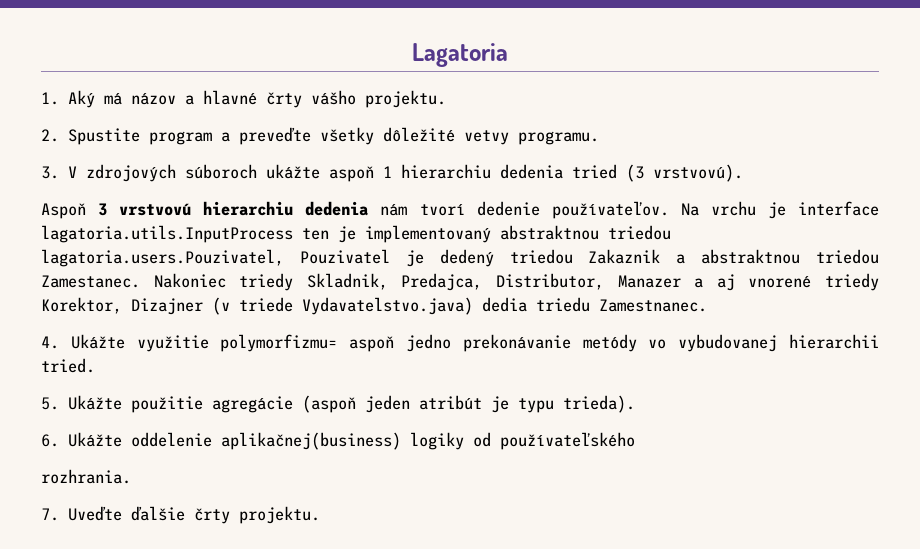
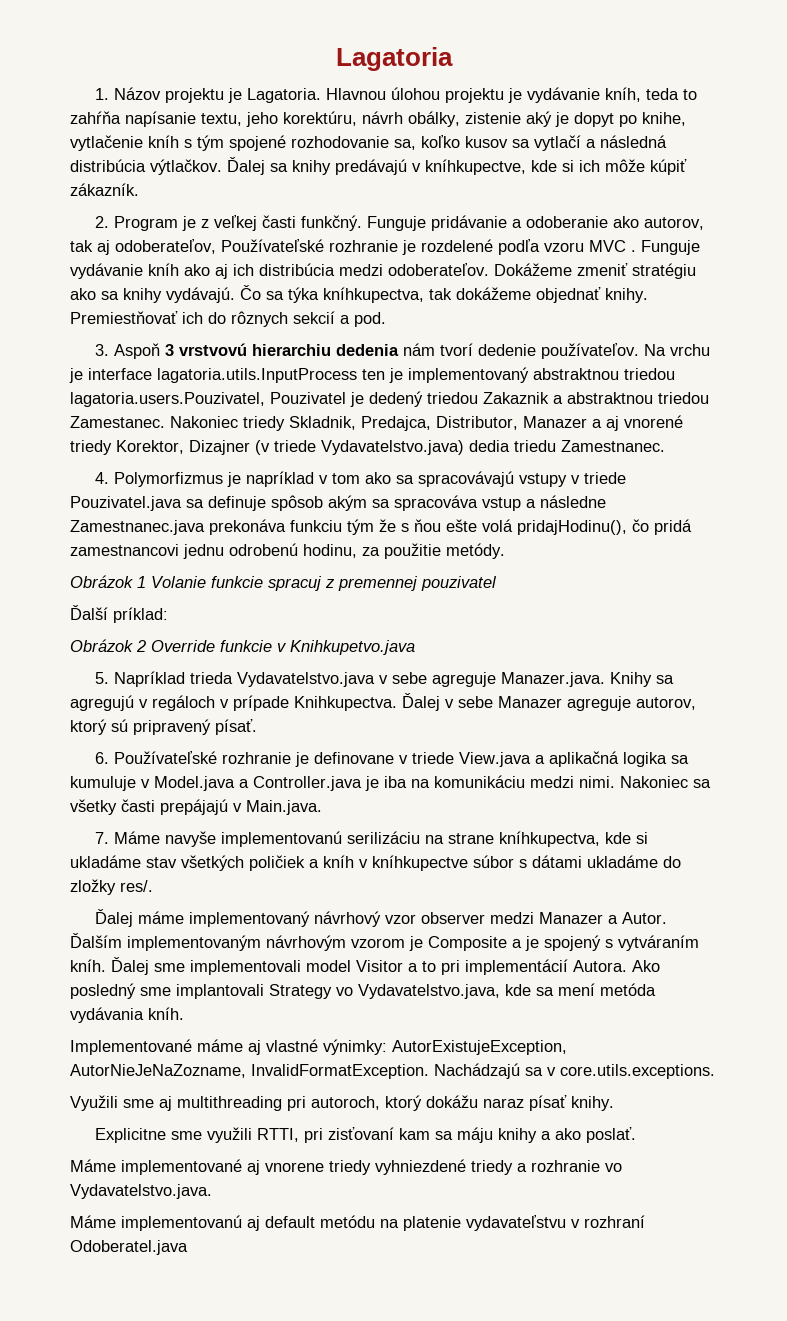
- 1. Aký má názov a hlavné črty vášho projektu.
- 2. Spustite program a preveďte všetky dôležité vetvy programu.
- 3. V zdrojových súboroch ukážte aspoň 1 hierarchiu dedenia tried (3 vrstvovú).
- Aspoň 3 vrstvovú hierarchiu dedenia nám tvorí dedenie používateľov.
+ 1. Názov projektu je Lagatoria. Hlavnou úlohou projektu je vydávanie kníh, teda to zahŕňa napísanie textu, jeho korektúru, návrh obálky, zistenie aký je dopyt po knihe, vytlačenie kníh s tým spojené rozhodovanie sa, koľko kusov sa vytlačí a následná distribúcia výtlačkov. Ďalej sa knihy predávajú v kníhkupectve, kde si ich môže kúpiť zákazník.
+ 2. Program je z veľkej časti funkčný. Funguje pridávanie a odoberanie ako autorov, tak aj odoberateľov, Používateľské rozhranie je rozdelené podľa vzoru MVC . Funguje vydávanie kníh ako aj ich distribúcia medzi odoberateľov. Dokážeme zmeniť stratégiu ako sa knihy vydávajú. Čo sa týka kníhkupectva, tak dokážeme objednať knihy. Premiestňovať ich do rôznych sekcií a pod.
+ 3. Aspoň 3 vrstvovú hierarchiu dedenia nám tvorí dedenie používateľov.
- 4. Ukážte využitie polymorfizmu= aspoň jedno prekonávanie metódy vo vybudovanej hierarchii tried.
- 5. Ukážte použitie agregácie (aspoň jeden atribút je typu trieda).
- 6. Ukážte oddelenie aplikačnej(business) logiky od používateľského
- rozhrania.
- 7. Uveďte ďalšie črty projektu.
+ 4. Polymorfizmus je napríklad v tom ako sa spracovávajú vstupy v triede Pouzivatel.java sa definuje spôsob akým sa spracováva vstup a následne Zamestnanec.java prekonáva funkciu tým že s ňou ešte volá pridajHodinu(), čo pridá zamestnancovi jednu odrobenú hodinu, za použitie metódy.
+ Obrázok 1 Volanie funkcie spracuj z premennej pouzivatel
+ Ďalší príklad:
+ Obrázok 2 Override funkcie v Knihkupetvo.java
+ 5. Napríklad trieda Vydavatelstvo.java v sebe agreguje Manazer.java. Knihy sa agregujú v regáloch v prípade Knihkupectva. Ďalej v sebe Manazer agreguje autorov, ktorý sú pripravený písať.
+ 6. Používateľské rozhranie je definovane v triede View.java a aplikačná logika sa kumuluje v Model.java a Controller.java je iba na komunikáciu medzi nimi. Nakoniec sa všetky časti prepájajú v Main.java.
+ 7. Máme navyše implementovanú serilizáciu na strane kníhkupectva, kde si ukladáme stav všetkých poličiek a kníh v kníhkupectve súbor s dátami ukladáme do zložky res/.
+ Ďalej máme implementovaný návrhový vzor observer medzi Manazer a Autor. Ďalším implementovaným návrhovým vzorom je Composite a je spojený s vytváraním kníh. Ďalej sme implementovali model Visitor a to pri implementácií Autora. Ako posledný sme implantovali Strategy vo Vydavatelstvo.java, kde sa mení metóda vydávania kníh.
+ Implementované máme aj vlastné výnimky: AutorExistujeException, AutorNieJeNaZozname, InvalidFormatException. Nachádzajú sa v core.utils.exceptions.
+ Využili sme aj multithreading pri autoroch, ktorý dokážu naraz písať knihy.
+ Explicitne sme využili RTTI, pri zisťovaní kam sa máju knihy a ako poslať.
+ Máme implementované aj vnorene triedy vyhniezdené triedy a rozhranie vo Vydavatelstvo.java.
+ Máme implementovanú aj default metódu na platenie vydavateľstvu v rozhraní Odoberatel.java

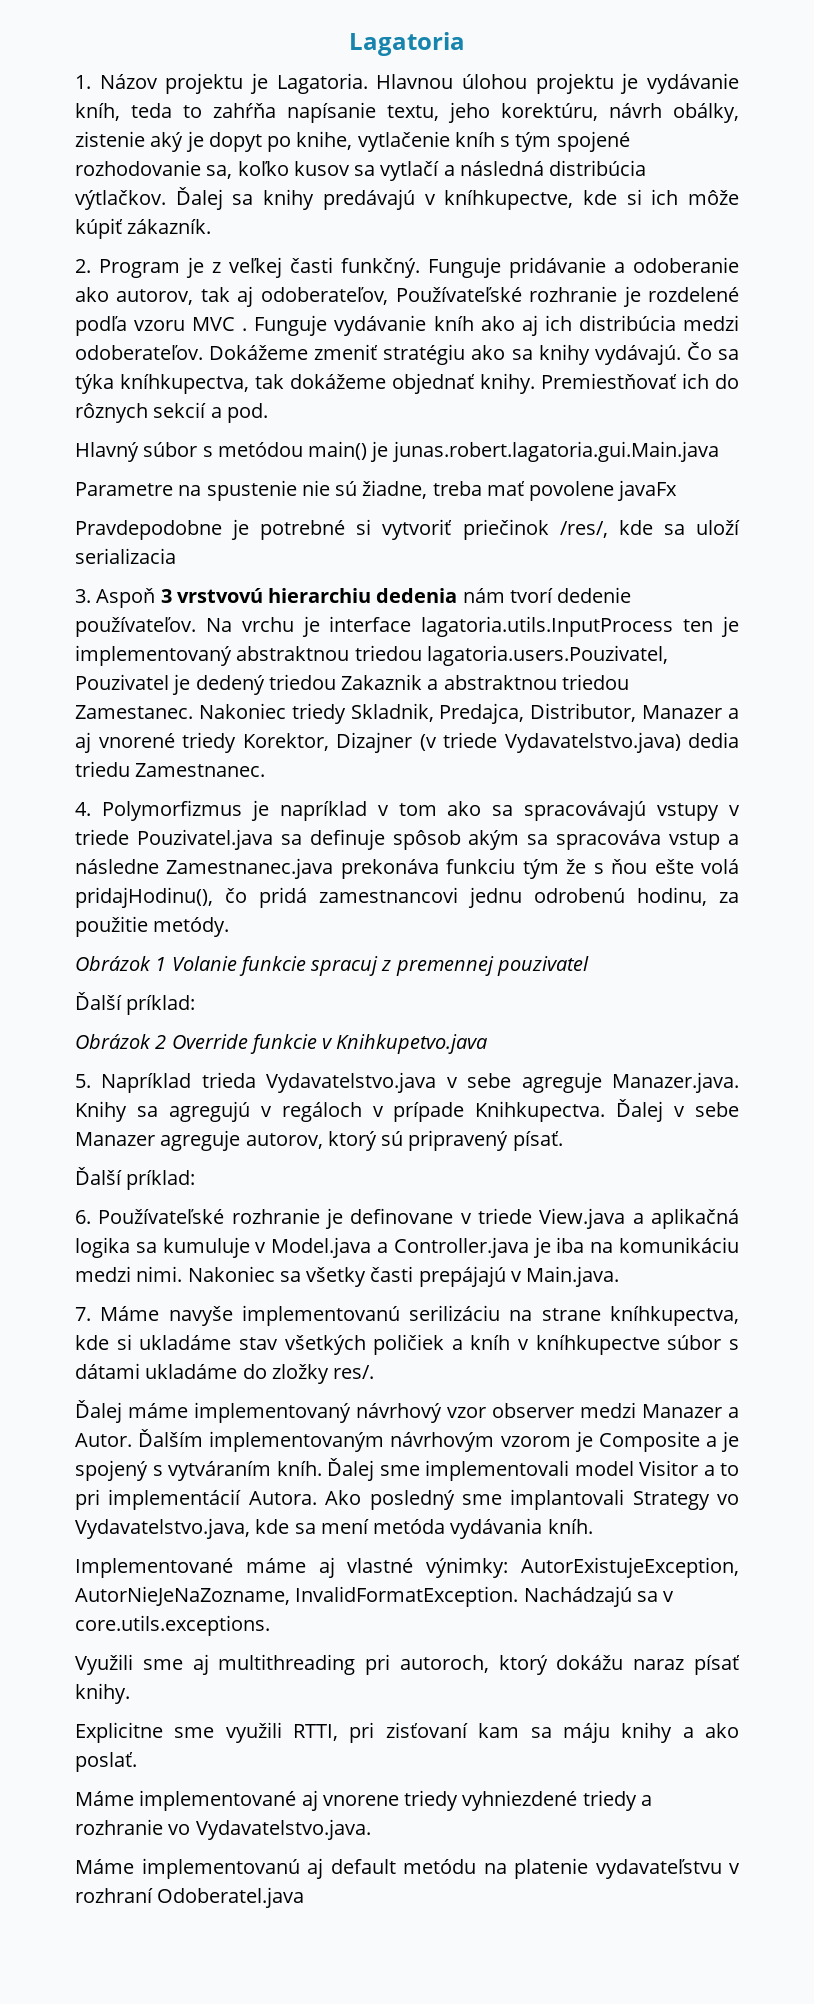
+ Hlavný súbor s metódou main() je junas.robert.lagatoria.gui.Main.java
+ Parametre na spustenie nie sú žiadne, treba mať povolene javaFx
+ Pravdepodobne je potrebné si vytvoriť priečinok /res/, kde sa uloží serializacia
  Ďalej v sebe Manazer agreguje autorov, ktorý sú pripravený písať.
+ Ďalší príklad:

